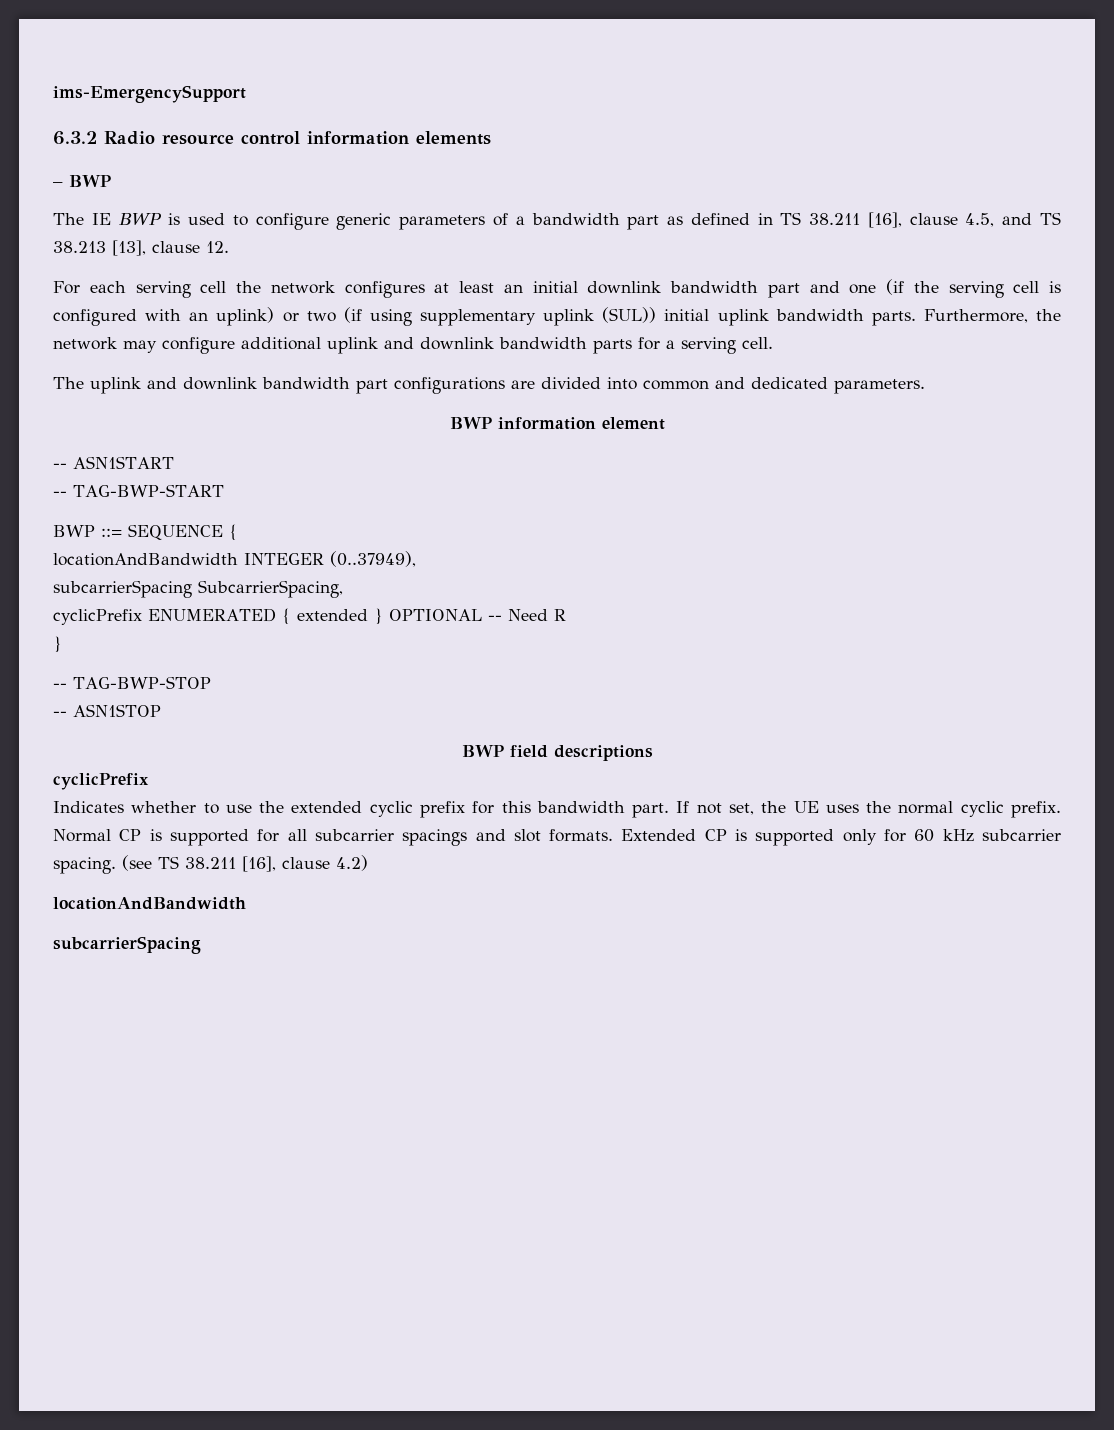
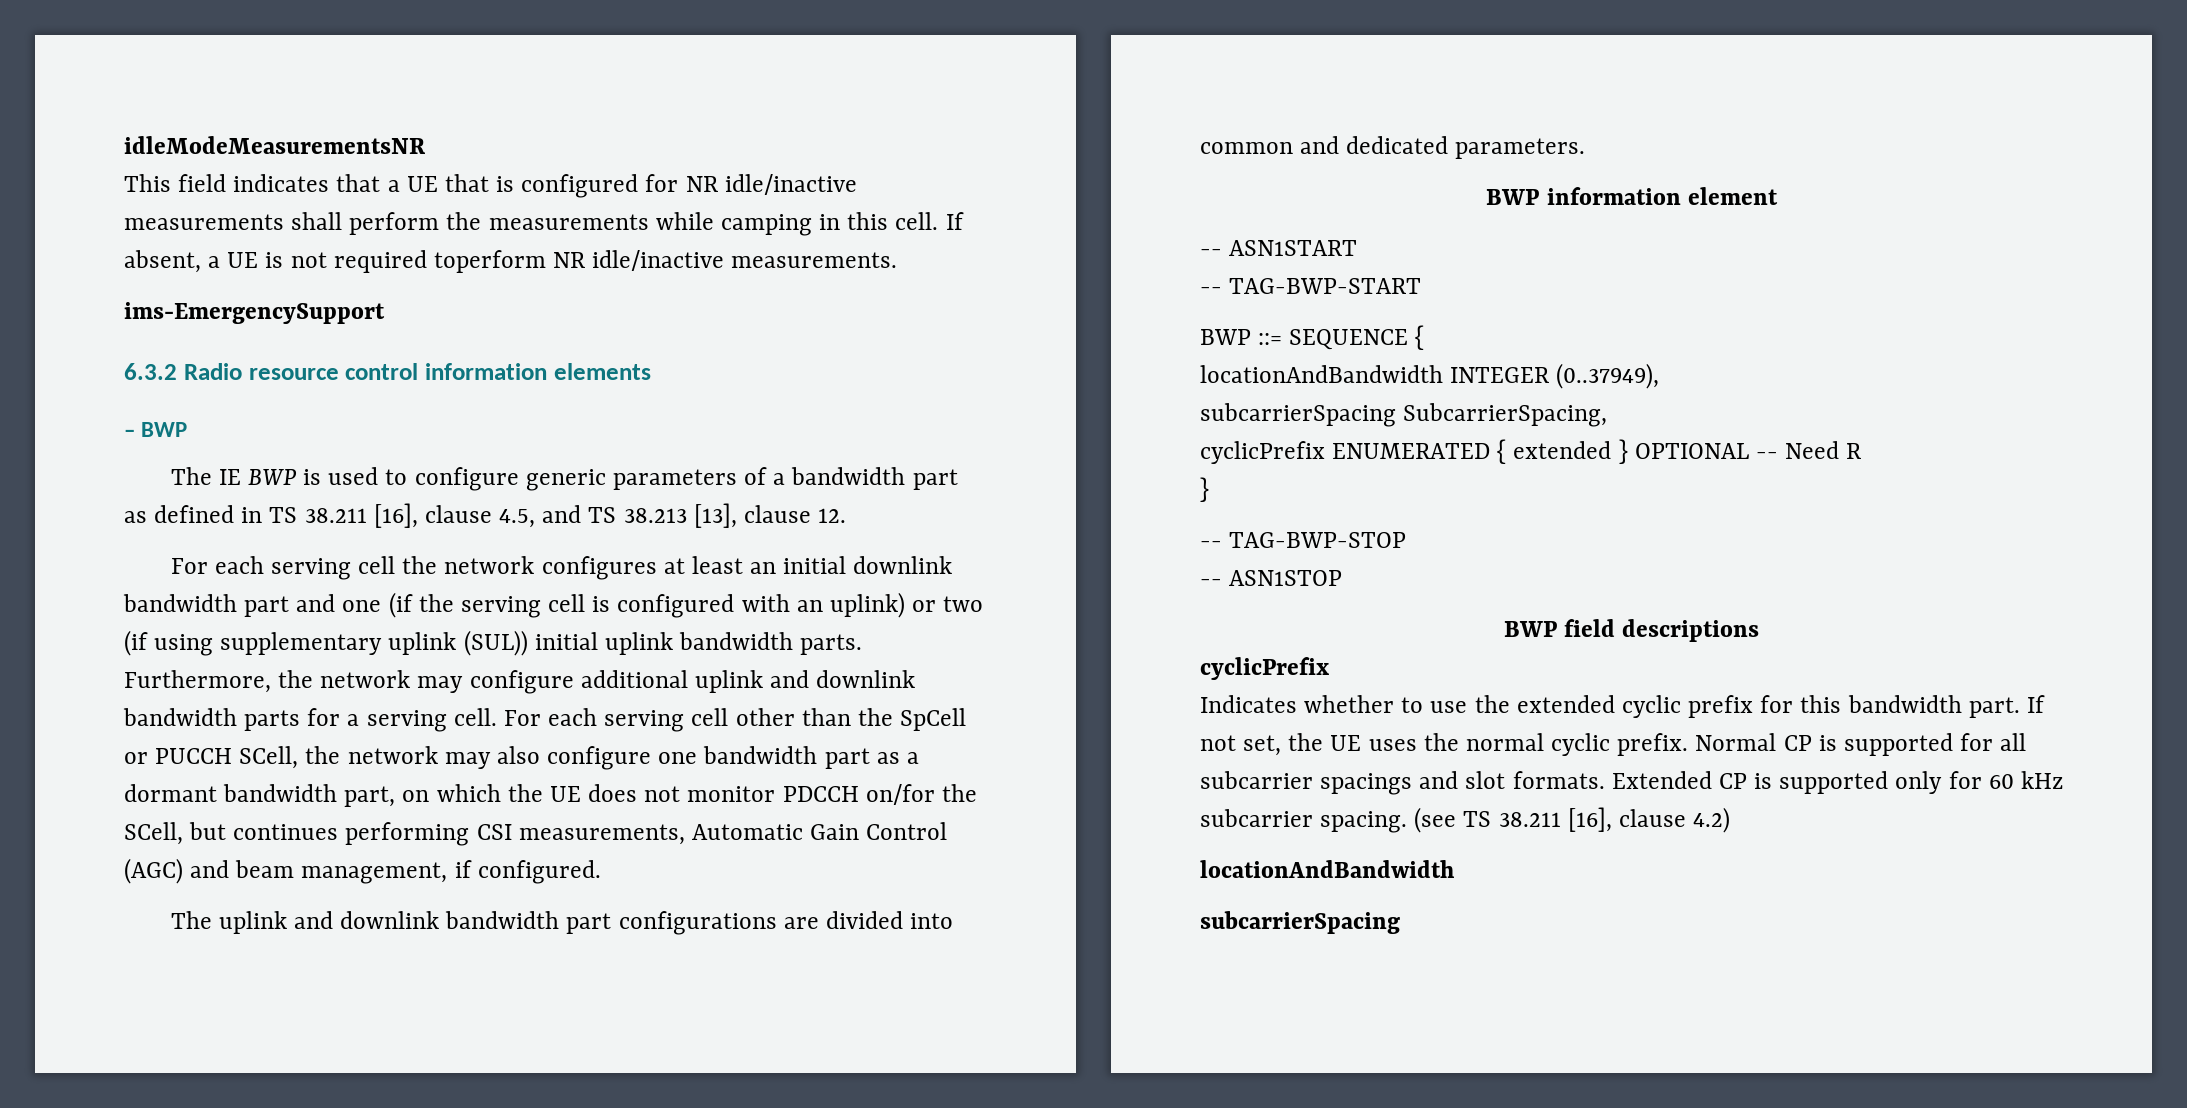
+ idleModeMeasurementsNR
+ This field indicates that a UE that is configured for NR idle/inactive measurements shall perform the measurements while camping in this cell. If absent, a UE is not required toperform NR idle/inactive measurements.
+ For each serving cell other than the SpCell or PUCCH SCell, the network may also configure one bandwidth part as a dormant bandwidth part, on which the UE does not monitor PDCCH on/for the SCell, but continues performing CSI measurements, Automatic Gain Control (AGC) and beam management, if configured.

